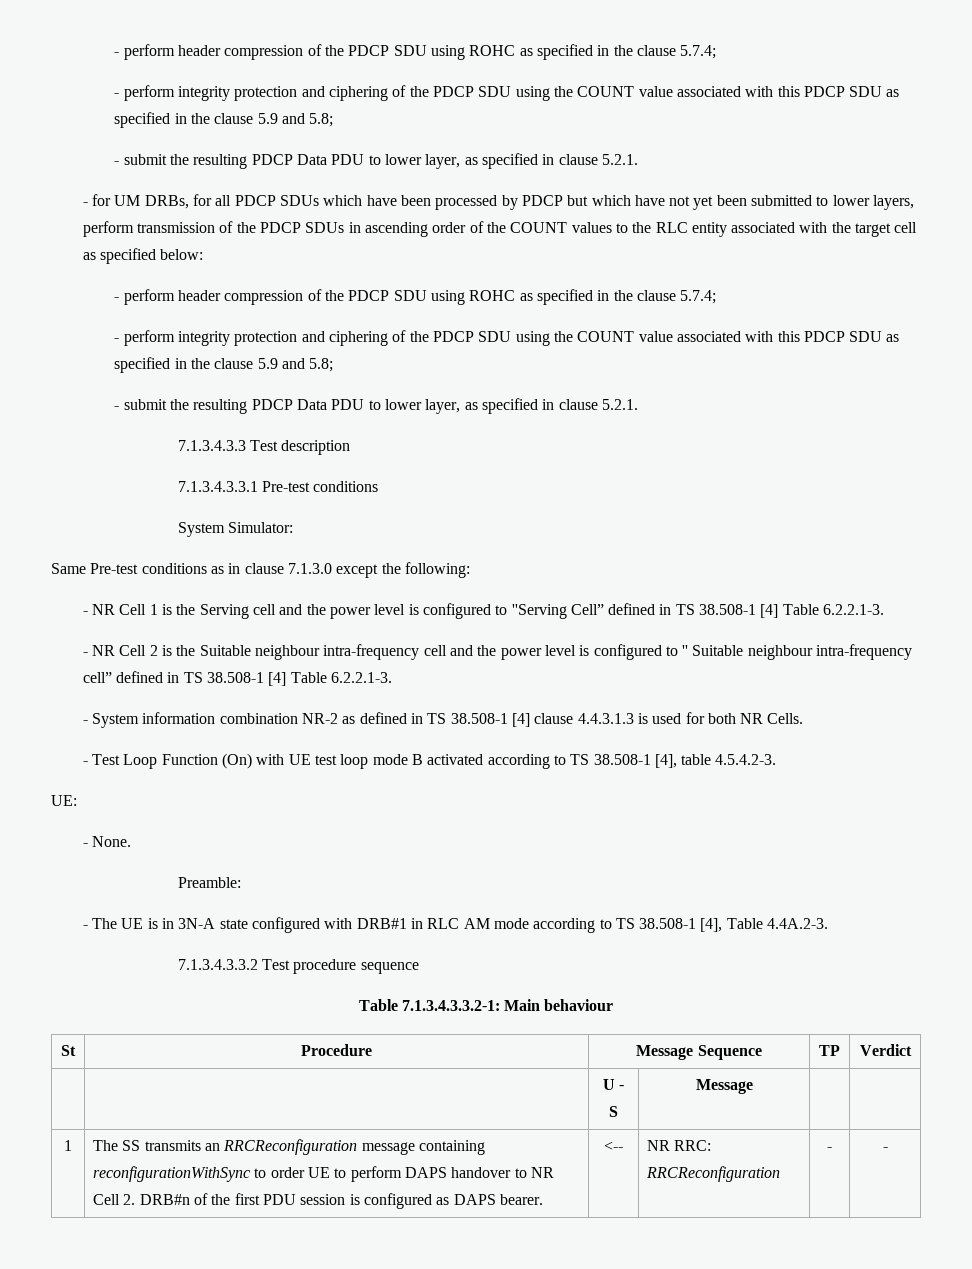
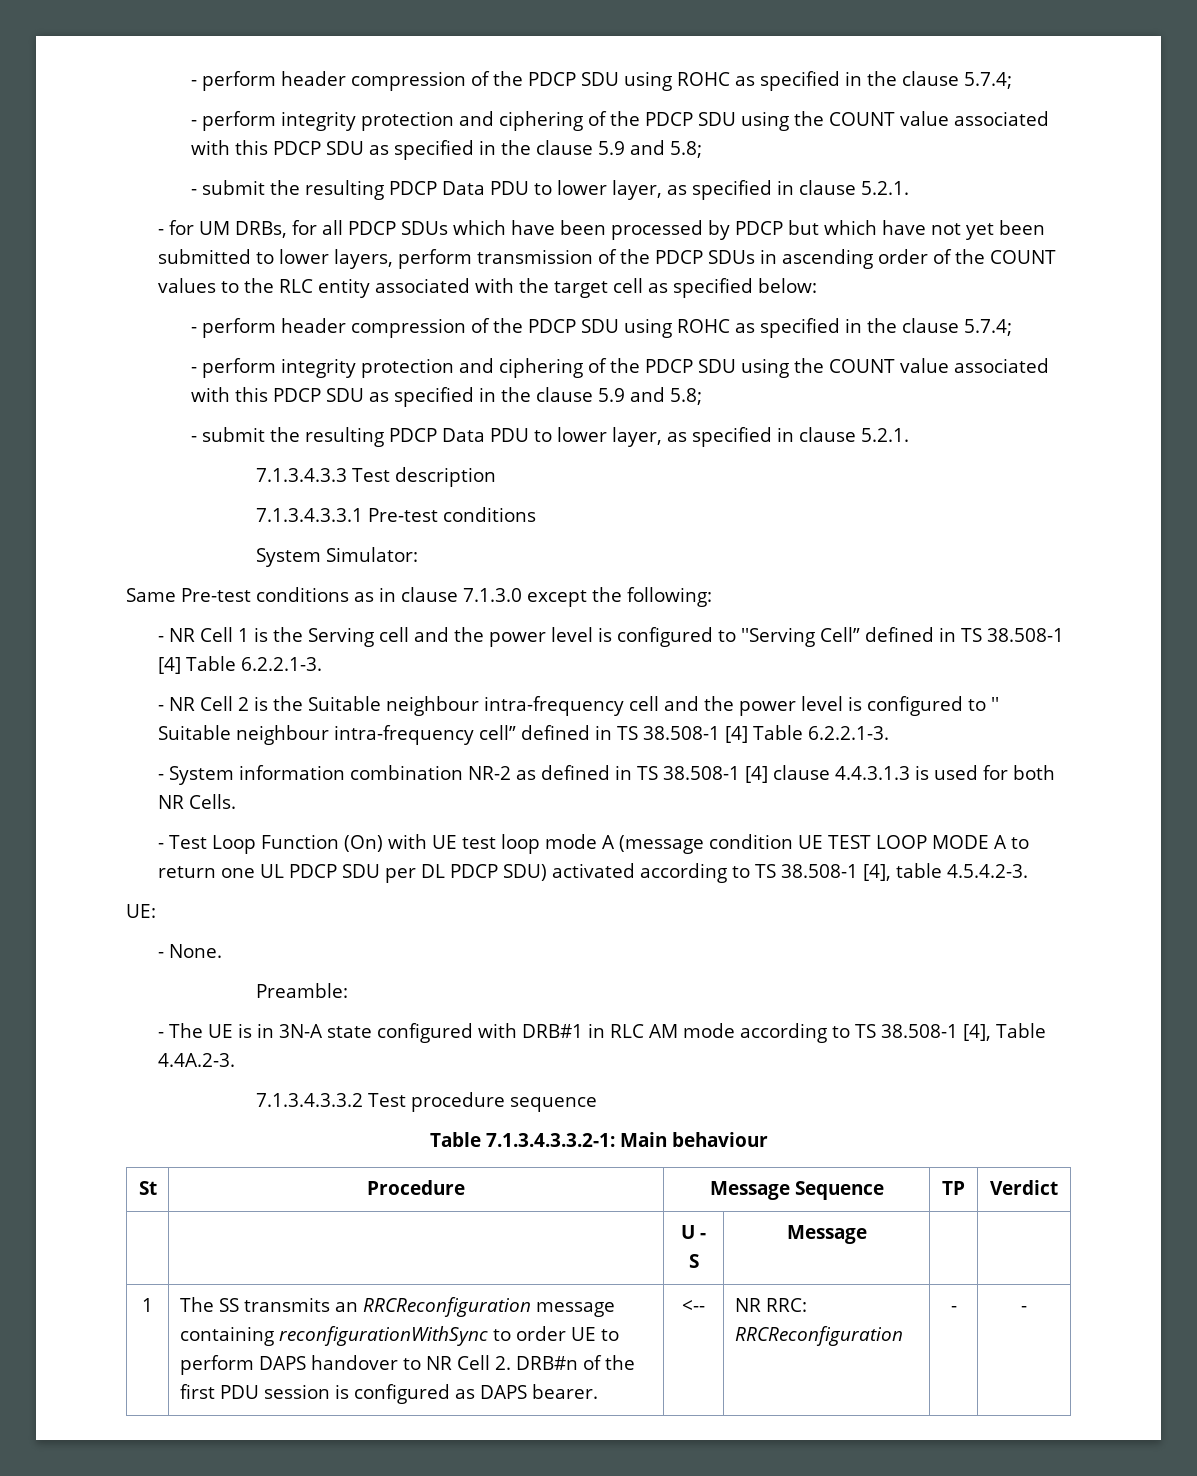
- - Test Loop Function (On) with UE test loop mode B activated according to TS 38.508-1 [4], table 4.5.4.2-3.
+ - Test Loop Function (On) with UE test loop mode A (message condition UE TEST LOOP MODE A to return one UL PDCP SDU per DL PDCP SDU) activated according to TS 38.508-1 [4], table 4.5.4.2-3.

